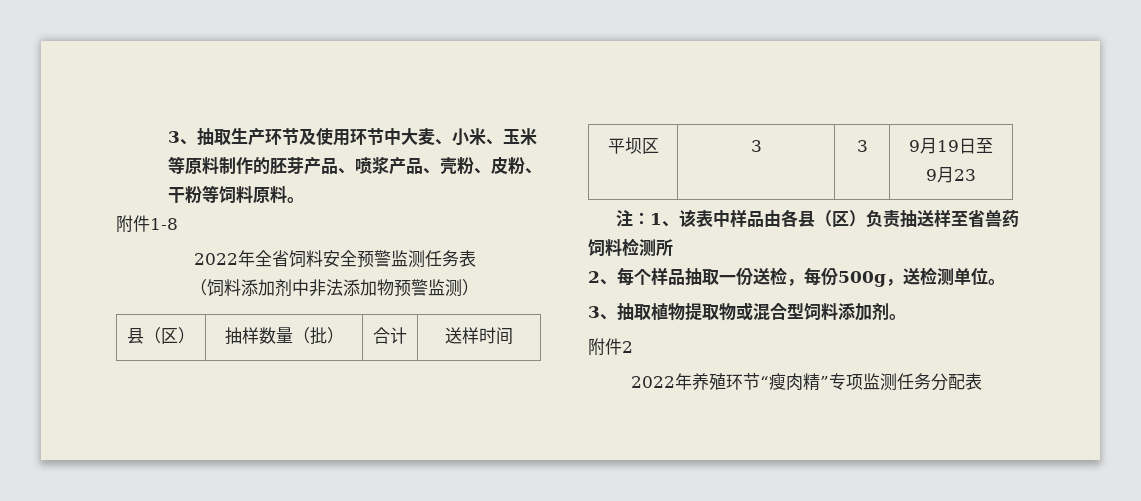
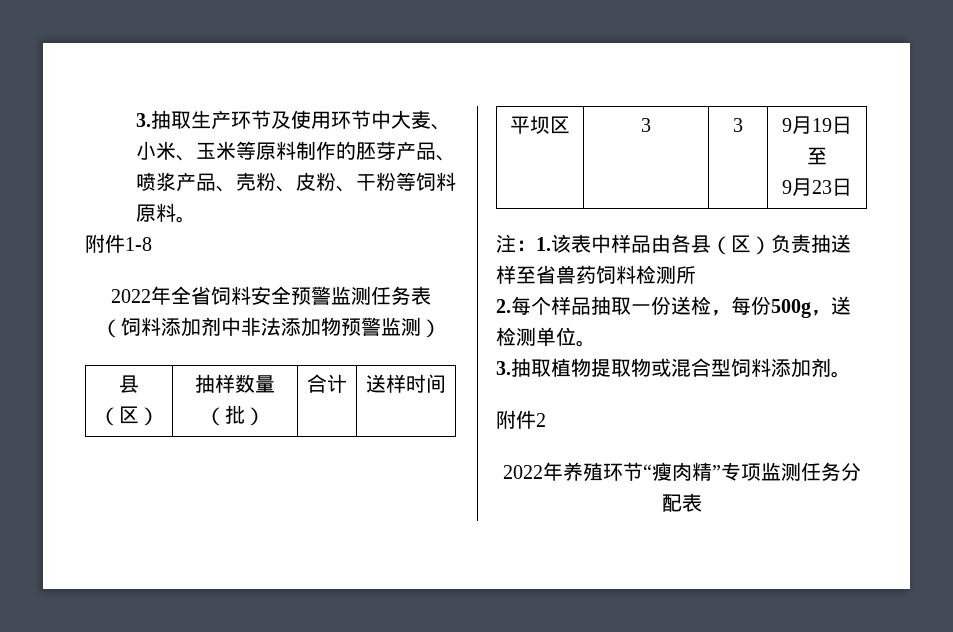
- 3、抽取生产环节及使用环节中大麦、小米、玉米等原料制作的胚芽产品、喷浆产品、壳粉、皮粉、干粉等饲料原料。
+ 3.抽取生产环节及使用环节中大麦、小米、玉米等原料制作的胚芽产品、喷浆产品、壳粉、皮粉、干粉等饲料原料。
  平坝区 | 3 | 3 | 9月19日至
- 9月23
+ 9月23日
- 注：1、该表中样品由各县（区）负责抽送样至省兽药饲料检测所
+ 注：1.该表中样品由各县（区）负责抽送样至省兽药饲料检测所
- 2、每个样品抽取一份送检，每份500g，送检测单位。
+ 2.每个样品抽取一份送检，每份500g，送检测单位。
- 3、抽取植物提取物或混合型饲料添加剂。
+ 3.抽取植物提取物或混合型饲料添加剂。

